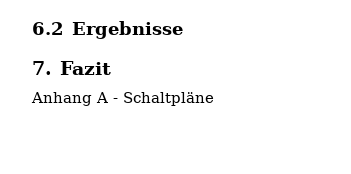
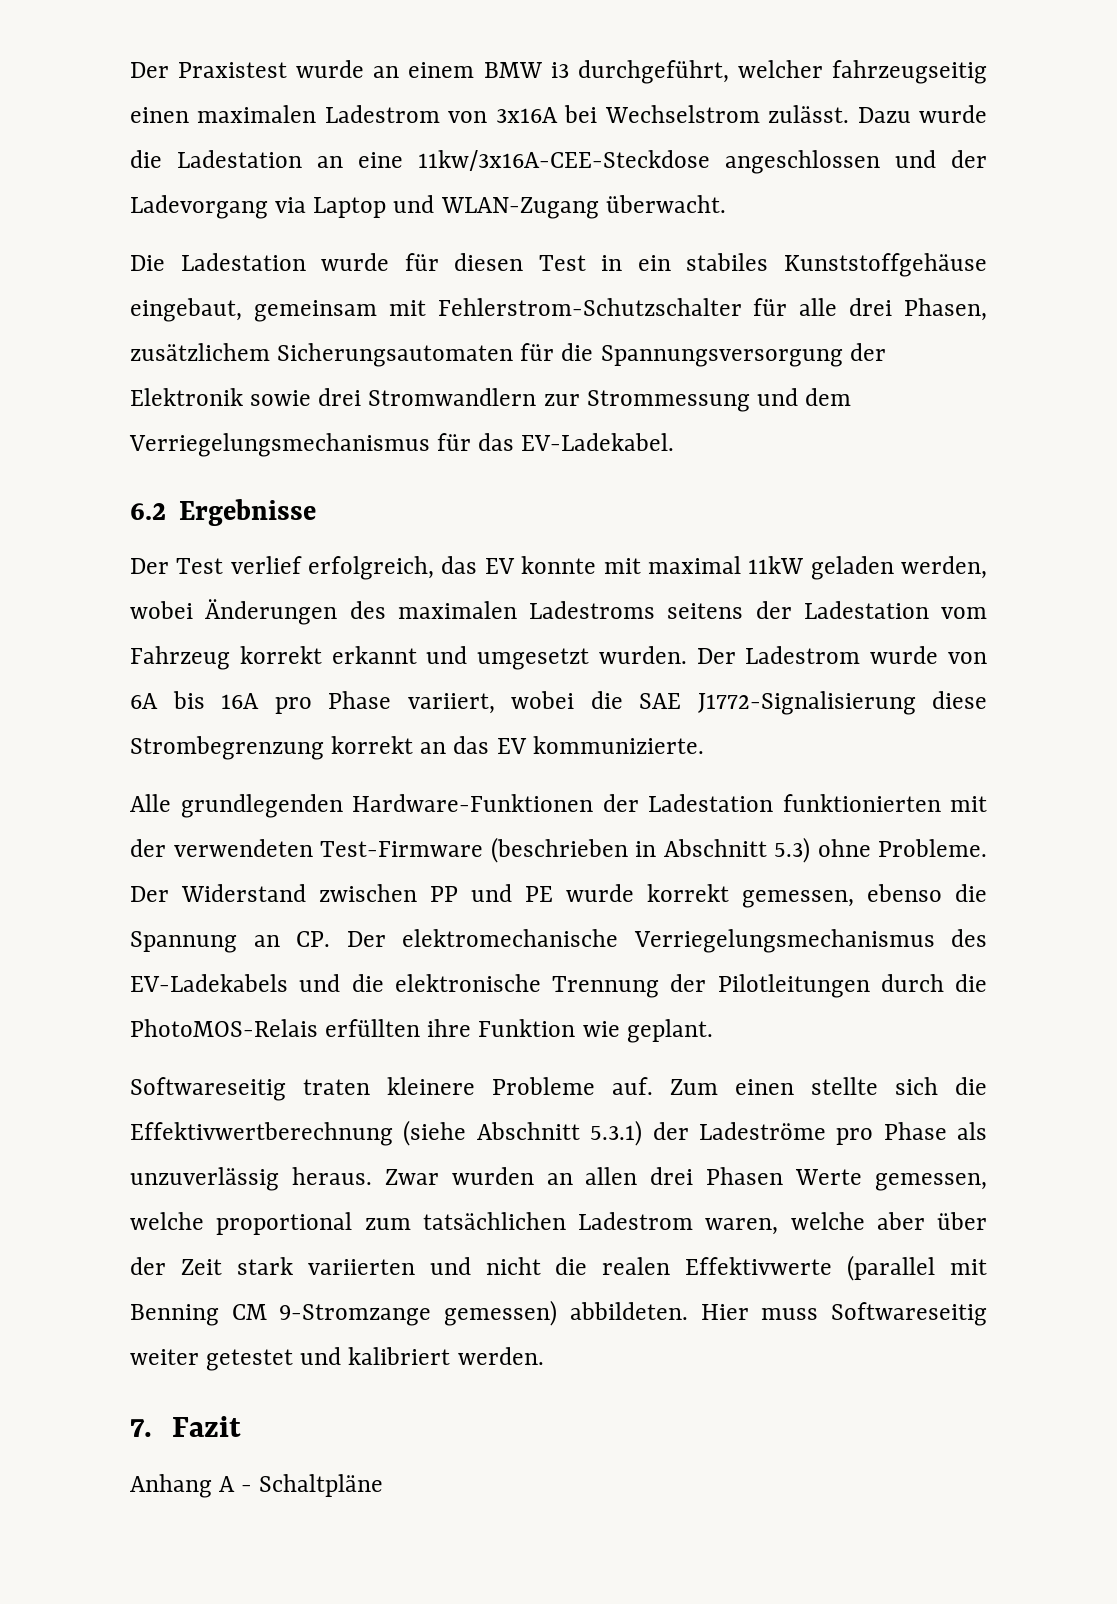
+ Der Praxistest wurde an einem BMW i3 durchgeführt, welcher fahrzeugseitig einen maximalen Ladestrom von 3x16A bei Wechselstrom zulässt. Dazu wurde die Ladestation an eine 11kw/3x16A-CEE-Steckdose angeschlossen und der Ladevorgang via Laptop und WLAN-Zugang überwacht.
+ Die Ladestation wurde für diesen Test in ein stabiles Kunststoffgehäuse eingebaut, gemeinsam mit Fehlerstrom-Schutzschalter für alle drei Phasen, zusätzlichem Sicherungsautomaten für die Spannungsversorgung der Elektronik sowie drei Stromwandlern zur Strommessung und dem Verriegelungsmechanismus für das EV-Ladekabel.
  6.2 Ergebnisse
+ Der Test verlief erfolgreich, das EV konnte mit maximal 11kW geladen werden, wobei Änderungen des maximalen Ladestroms seitens der Ladestation vom Fahrzeug korrekt erkannt und umgesetzt wurden. Der Ladestrom wurde von 6A bis 16A pro Phase variiert, wobei die SAE J1772-Signalisierung diese Strombegrenzung korrekt an das EV kommunizierte.
+ Alle grundlegenden Hardware-Funktionen der Ladestation funktionierten mit der verwendeten Test-Firmware (beschrieben in Abschnitt 5.3) ohne Probleme. Der Widerstand zwischen PP und PE wurde korrekt gemessen, ebenso die Spannung an CP. Der elektromechanische Verriegelungsmechanismus des EV-Ladekabels und die elektronische Trennung der Pilotleitungen durch die PhotoMOS-Relais erfüllten ihre Funktion wie geplant.
+ Softwareseitig traten kleinere Probleme auf. Zum einen stellte sich die Effektivwertberechnung (siehe Abschnitt 5.3.1) der Ladeströme pro Phase als unzuverlässig heraus. Zwar wurden an allen drei Phasen Werte gemessen, welche proportional zum tatsächlichen Ladestrom waren, welche aber über der Zeit stark variierten und nicht die realen Effektivwerte (parallel mit Benning CM 9-Stromzange gemessen) abbildeten. Hier muss Softwareseitig weiter getestet und kalibriert werden.

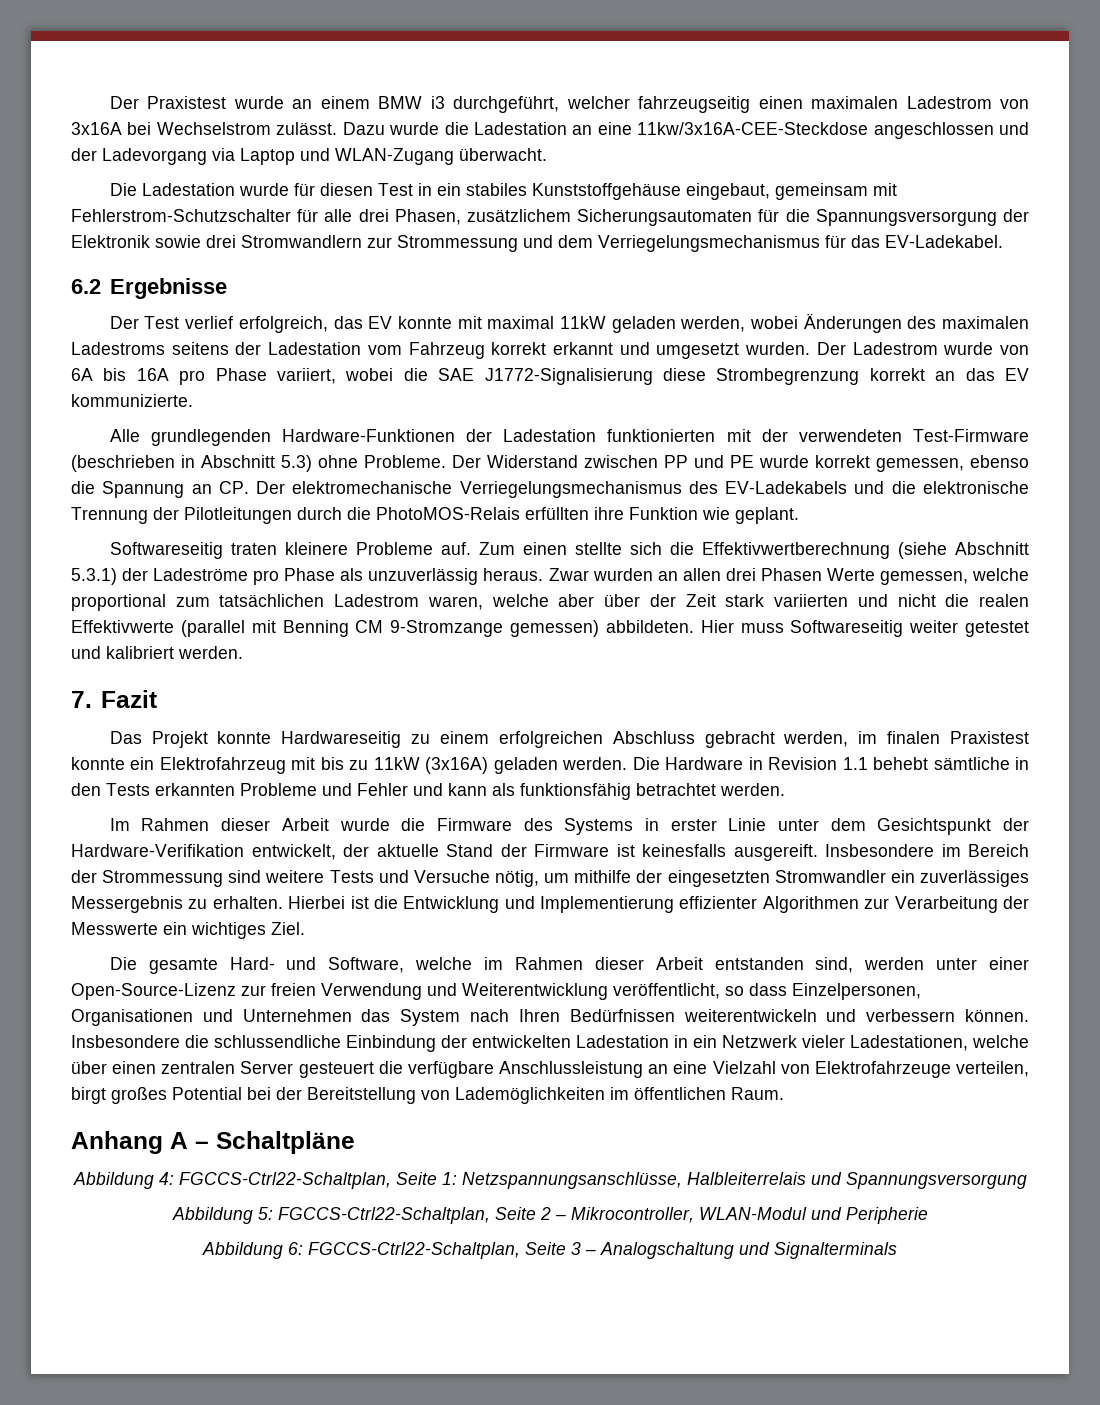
- Anhang A - Schaltpläne
+ Das Projekt konnte Hardwareseitig zu einem erfolgreichen Abschluss gebracht werden, im finalen Praxistest konnte ein Elektrofahrzeug mit bis zu 11kW (3x16A) geladen werden. Die Hardware in Revision 1.1 behebt sämtliche in den Tests erkannten Probleme und Fehler und kann als funktionsfähig betrachtet werden.
+ Im Rahmen dieser Arbeit wurde die Firmware des Systems in erster Linie unter dem Gesichtspunkt der Hardware-Verifikation entwickelt, der aktuelle Stand der Firmware ist keinesfalls ausgereift. Insbesondere im Bereich der Strommessung sind weitere Tests und Versuche nötig, um mithilfe der eingesetzten Stromwandler ein zuverlässiges Messergebnis zu erhalten. Hierbei ist die Entwicklung und Implementierung effizienter Algorithmen zur Verarbeitung der Messwerte ein wichtiges Ziel.
+ Die gesamte Hard- und Software, welche im Rahmen dieser Arbeit entstanden sind, werden unter einer Open-Source-Lizenz zur freien Verwendung und Weiterentwicklung veröffentlicht, so dass Einzelpersonen, Organisationen und Unternehmen das System nach Ihren Bedürfnissen weiterentwickeln und verbessern können. Insbesondere die schlussendliche Einbindung der entwickelten Ladestation in ein Netzwerk vieler Ladestationen, welche über einen zentralen Server gesteuert die verfügbare Anschlussleistung an eine Vielzahl von Elektrofahrzeuge verteilen, birgt großes Potential bei der Bereitstellung von Lademöglichkeiten im öffentlichen Raum.
+ Anhang A – Schaltpläne
+ Abbildung 4: FGCCS-Ctrl22-Schaltplan, Seite 1: Netzspannungsanschlüsse, Halbleiterrelais und Spannungsversorgung
+ Abbildung 5: FGCCS-Ctrl22-Schaltplan, Seite 2 – Mikrocontroller, WLAN-Modul und Peripherie
+ Abbildung 6: FGCCS-Ctrl22-Schaltplan, Seite 3 – Analogschaltung und Signalterminals

